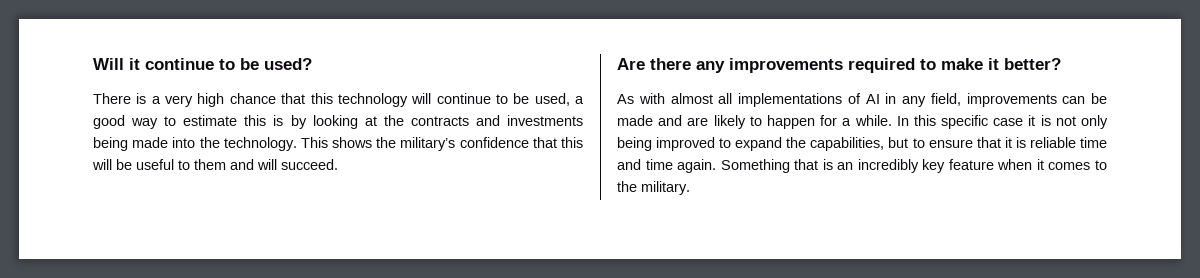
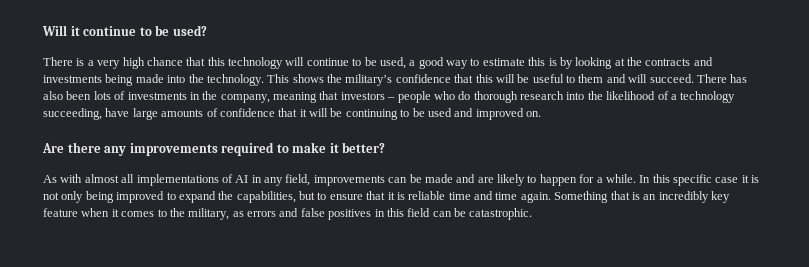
+ There has also been lots of investments in the company, meaning that investors – people who do thorough research into the likelihood of a technology succeeding, have large amounts of confidence that it will be continuing to be used and improved on.
- Something that is an incredibly key feature when it comes to the military.
+ Something that is an incredibly key feature when it comes to the military, as errors and false positives in this field can be catastrophic.

